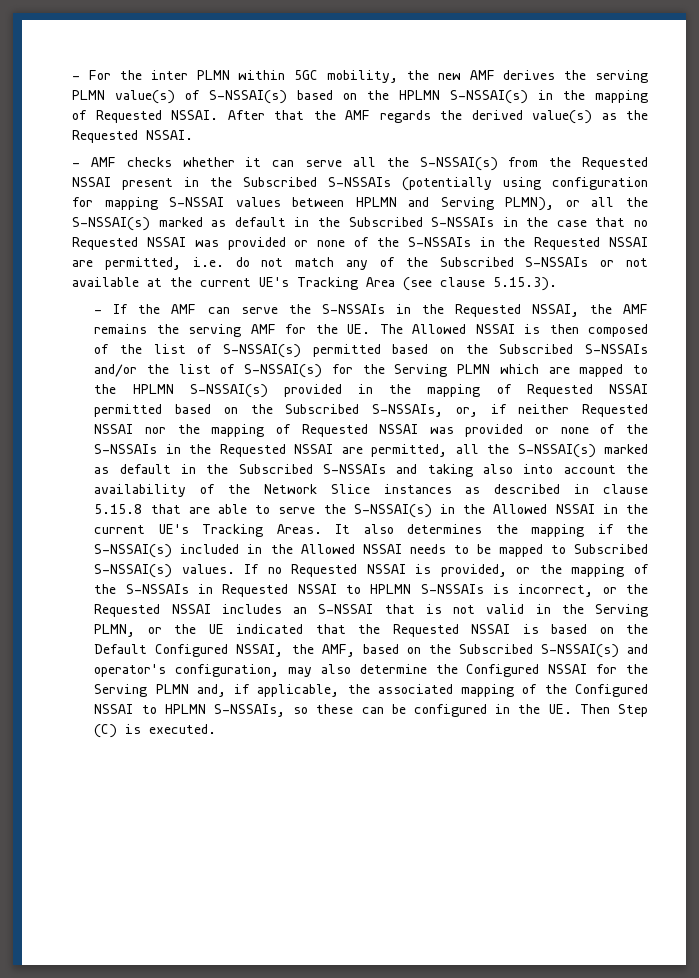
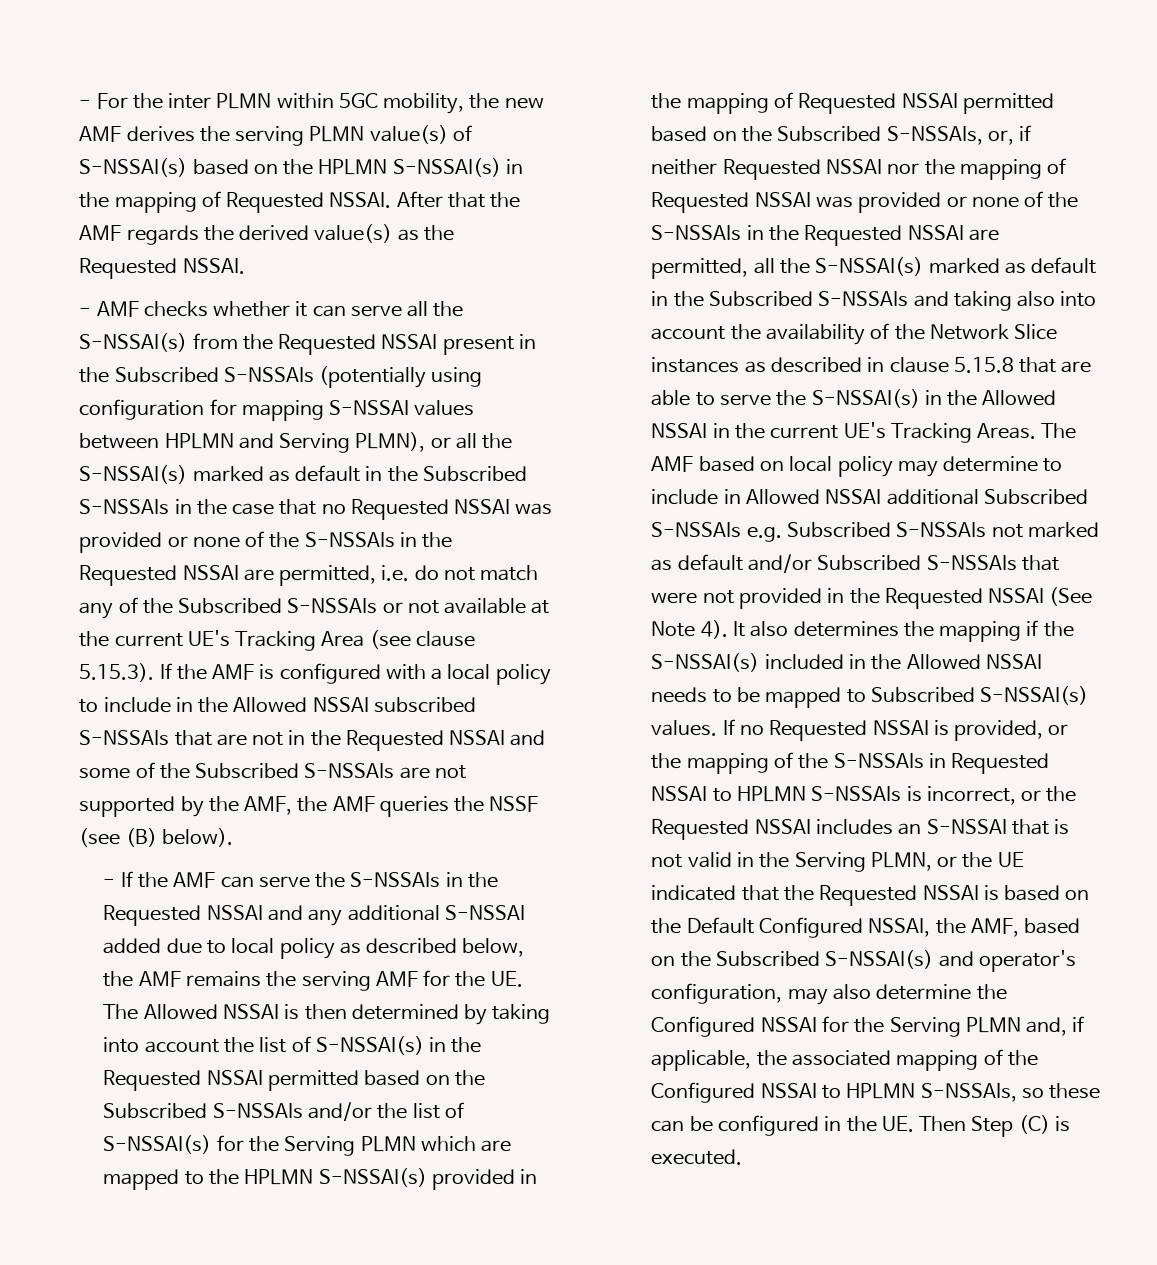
- - AMF checks whether it can serve all the S-NSSAI(s) from the Requested NSSAI present in the Subscribed S-NSSAIs (potentially using configuration for mapping S-NSSAI values between HPLMN and Serving PLMN), or all the S-NSSAI(s) marked as default in the Subscribed S-NSSAIs in the case that no Requested NSSAI was provided or none of the S-NSSAIs in the Requested NSSAI are permitted, i.e. do not match any of the Subscribed S-NSSAIs or not available at the current UE's Tracking Area (see clause 5.15.3).
+ - AMF checks whether it can serve all the S-NSSAI(s) from the Requested NSSAI present in the Subscribed S-NSSAIs (potentially using configuration for mapping S-NSSAI values between HPLMN and Serving PLMN), or all the S-NSSAI(s) marked as default in the Subscribed S-NSSAIs in the case that no Requested NSSAI was provided or none of the S-NSSAIs in the Requested NSSAI are permitted, i.e. do not match any of the Subscribed S-NSSAIs or not available at the current UE's Tracking Area (see clause 5.15.3). If the AMF is configured with a local policy to include in the Allowed NSSAI subscribed S-NSSAIs that are not in the Requested NSSAI and some of the Subscribed S-NSSAIs are not supported by the AMF, the AMF queries the NSSF (see (B) below).
- - If the AMF can serve the S-NSSAIs in the Requested NSSAI, the AMF remains the serving AMF for the UE. The Allowed NSSAI is then composed of the list of S-NSSAI(s) permitted based on the Subscribed S-NSSAIs and/or the list of S-NSSAI(s) for the Serving PLMN which are mapped to the HPLMN S-NSSAI(s) provided in the mapping of Requested NSSAI permitted based on the Subscribed S-NSSAIs, or, if neither Requested NSSAI nor the mapping of Requested NSSAI was provided or none of the S-NSSAIs in the Requested NSSAI are permitted, all the S-NSSAI(s) marked as default in the Subscribed S-NSSAIs and taking also into account the availability of the Network Slice instances as described in clause 5.15.8 that are able to serve the S-NSSAI(s) in the Allowed NSSAI in the current UE's Tracking Areas.
+ - If the AMF can serve the S-NSSAIs in the Requested NSSAI and any additional S-NSSAI added due to local policy as described below, the AMF remains the serving AMF for the UE. The Allowed NSSAI is then determined by taking into account the list of S-NSSAI(s) in the Requested NSSAI permitted based on the Subscribed S-NSSAIs and/or the list of S-NSSAI(s) for the Serving PLMN which are mapped to the HPLMN S-NSSAI(s) provided in the mapping of Requested NSSAI permitted based on the Subscribed S-NSSAIs, or, if neither Requested NSSAI nor the mapping of Requested NSSAI was provided or none of the S-NSSAIs in the Requested NSSAI are permitted, all the S-NSSAI(s) marked as default in the Subscribed S-NSSAIs and taking also into account the availability of the Network Slice instances as described in clause 5.15.8 that are able to serve the S-NSSAI(s) in the Allowed NSSAI in the current UE's Tracking Areas.
+ The AMF based on local policy may determine to include in Allowed NSSAI additional Subscribed S-NSSAIs e.g. Subscribed S-NSSAIs not marked as default and/or Subscribed S-NSSAIs that were not provided in the Requested NSSAI (See Note 4).

